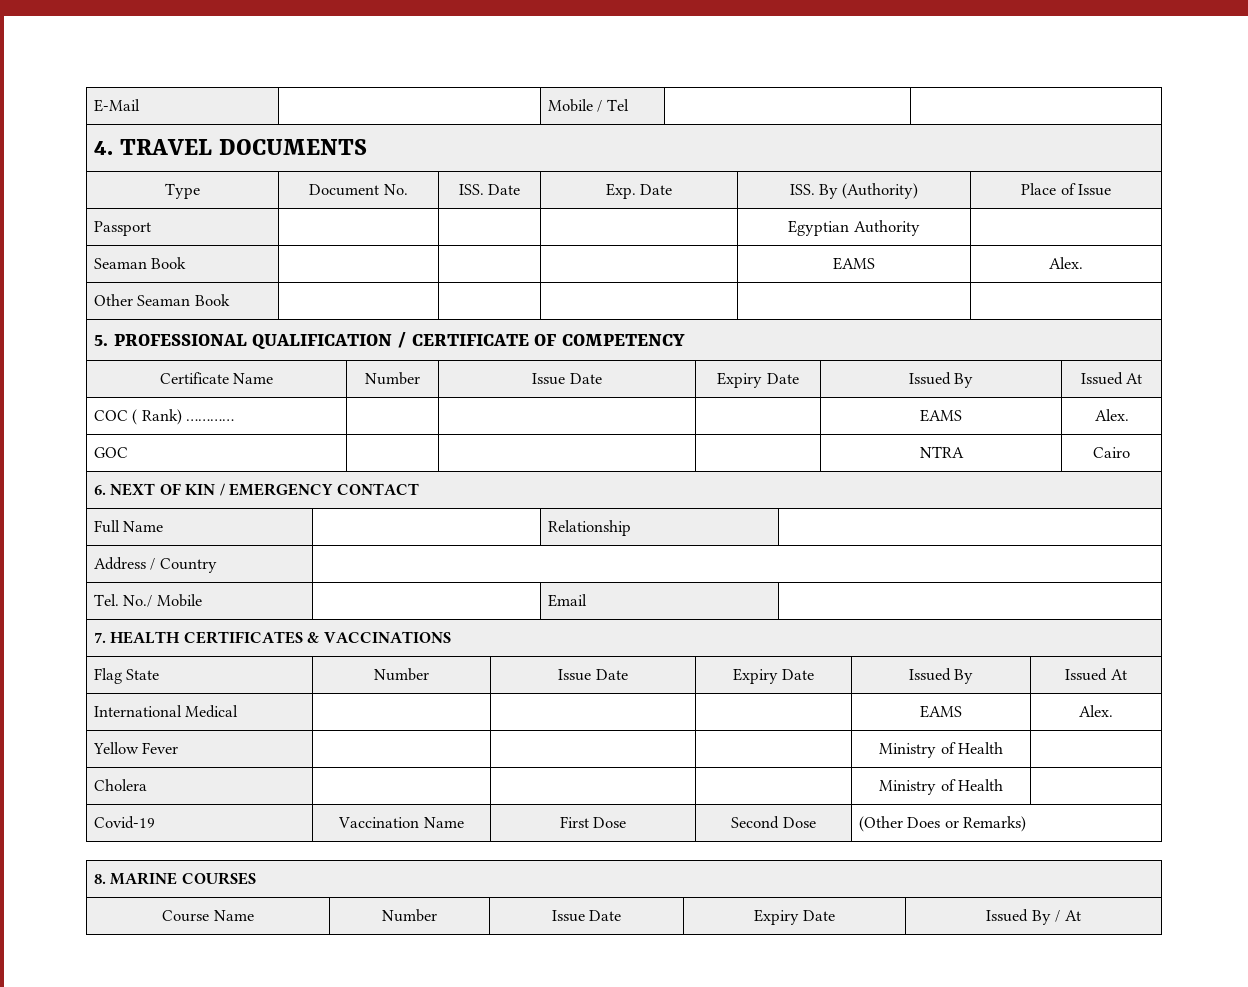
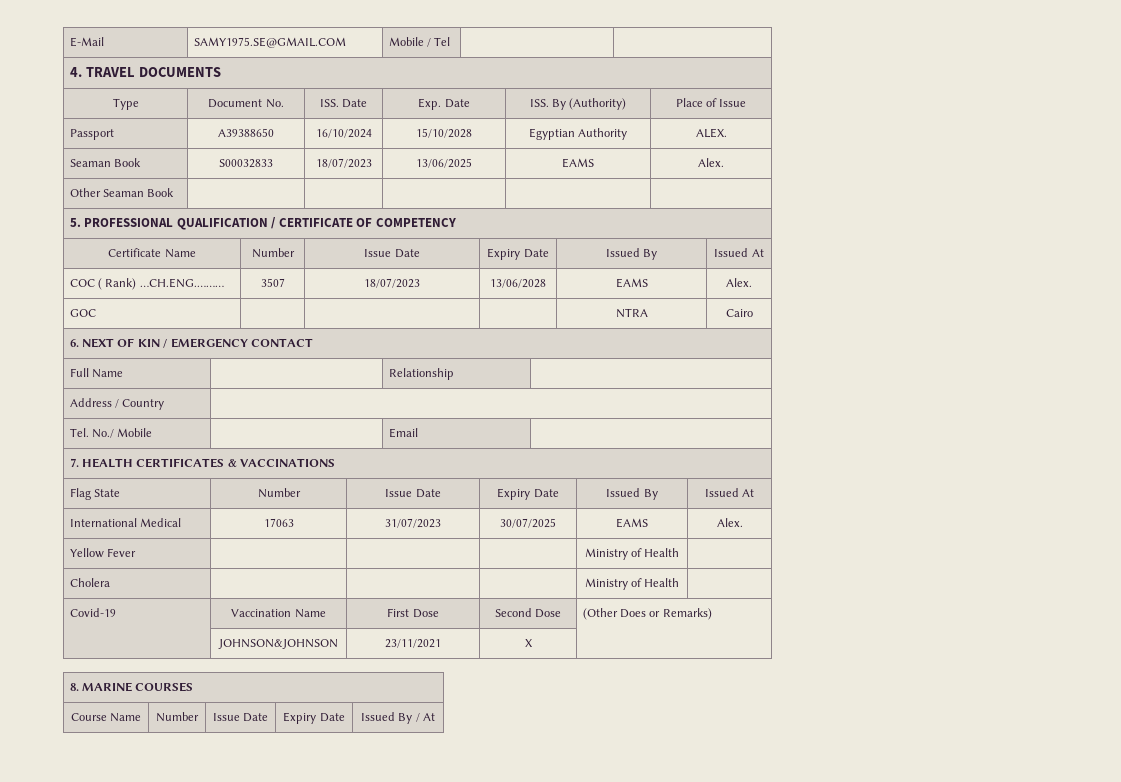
- E-Mail | | Mobile / Tel | |
+ E-Mail | SAMY1975.SE@GMAIL.COM | Mobile / Tel | |
- Passport | | | | Egyptian Authority |
- Seaman Book | | | | EAMS | Alex.
+ Passport | A39388650 | 16/10/2024 | 15/10/2028 | Egyptian Authority | ALEX.
+ Seaman Book | S00032833 | 18/07/2023 | 13/06/2025 | EAMS | Alex.
- COC ( Rank) ………… | | | | EAMS | Alex.
+ COC ( Rank) …CH.ENG.……… | 3507 | 18/07/2023 | 13/06/2028 | EAMS | Alex.
- International Medical | | | | EAMS | Alex.
+ International Medical | 17063 | 31/07/2023 | 30/07/2025 | EAMS | Alex.
+ | JOHNSON&JOHNSON | 23/11/2021 | X |

